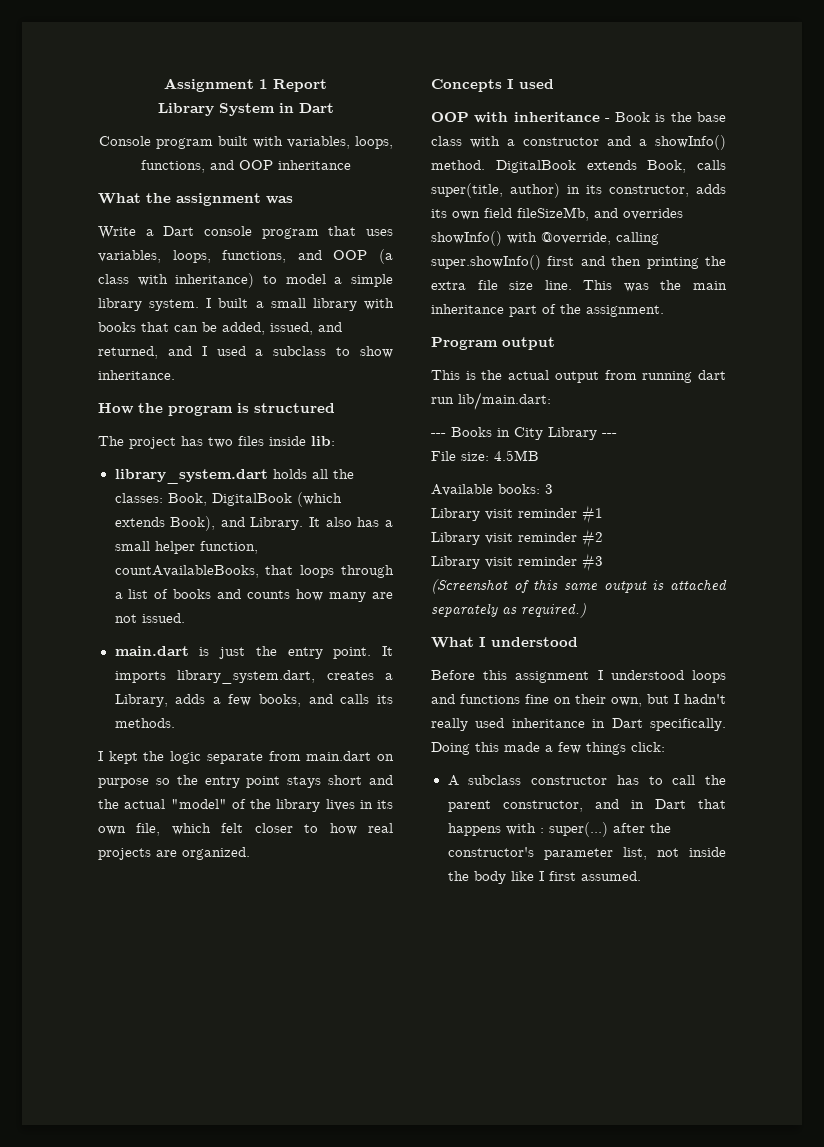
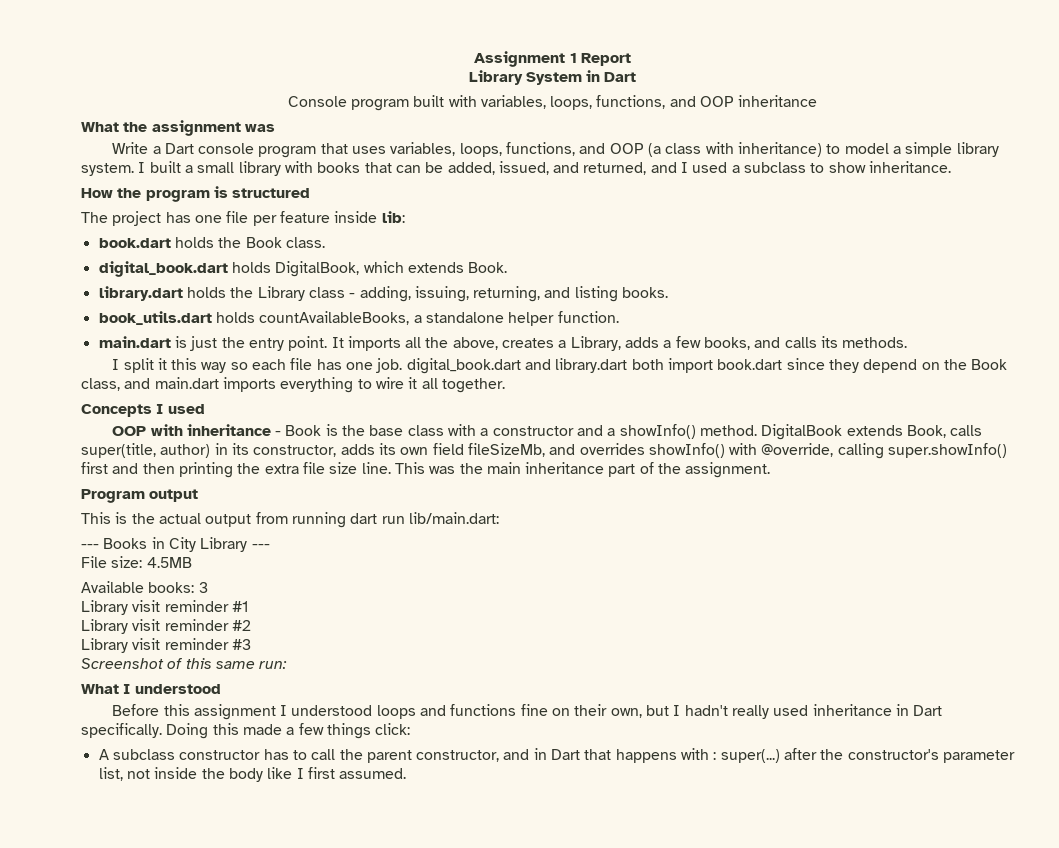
- The project has two files inside lib:
- library_system.dart holds all the classes: Book, DigitalBook (which extends Book), and Library. It also has a small helper function, countAvailableBooks, that loops through a list of books and counts how many are not issued.
+ The project has one file per feature inside lib:
+ book.dart holds the Book class.
+ digital_book.dart holds DigitalBook, which extends Book.
+ library.dart holds the Library class - adding, issuing, returning, and listing books.
+ book_utils.dart holds countAvailableBooks, a standalone helper function.
- It imports library_system.dart, creates a Library, adds a few books, and calls its methods.
+ It imports all the above, creates a Library, adds a few books, and calls its methods.
- I kept the logic separate from main.dart on purpose so the entry point stays short and the actual "model" of the library lives in its own file, which felt closer to how real projects are organized.
+ I split it this way so each file has one job. digital_book.dart and library.dart both import book.dart since they depend on the Book class, and main.dart imports everything to wire it all together.
- (Screenshot of this same output is attached separately as required.)
+ Screenshot of this same run:

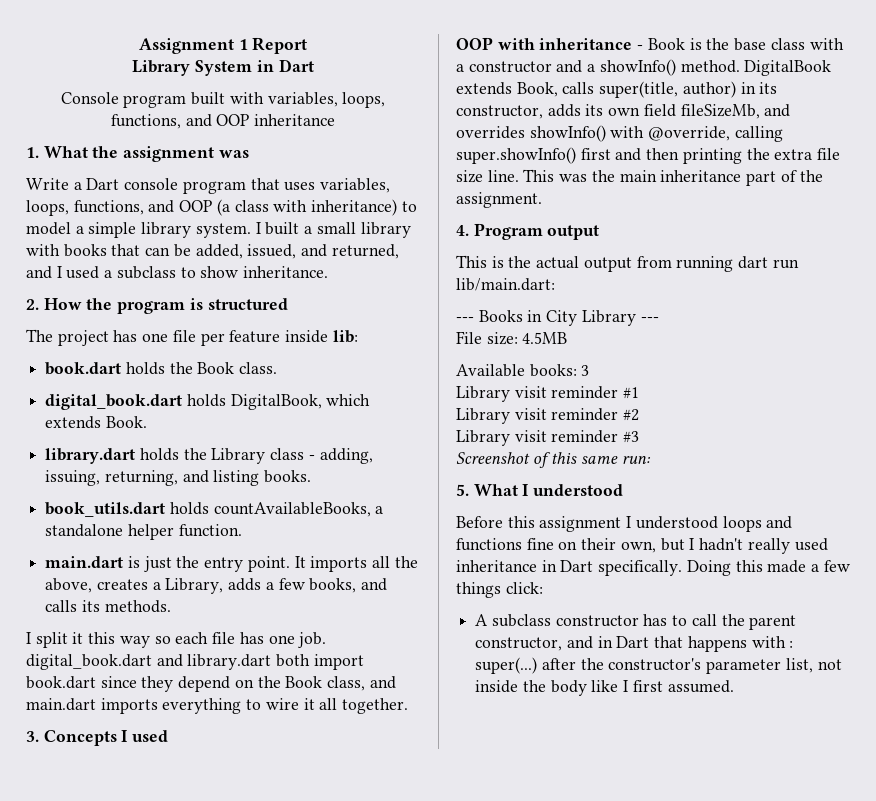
- What the assignment was
+ 1. What the assignment was
- How the program is structured
+ 2. How the program is structured
- Concepts I used
+ 3. Concepts I used
- Program output
+ 4. Program output
- What I understood
+ 5. What I understood

